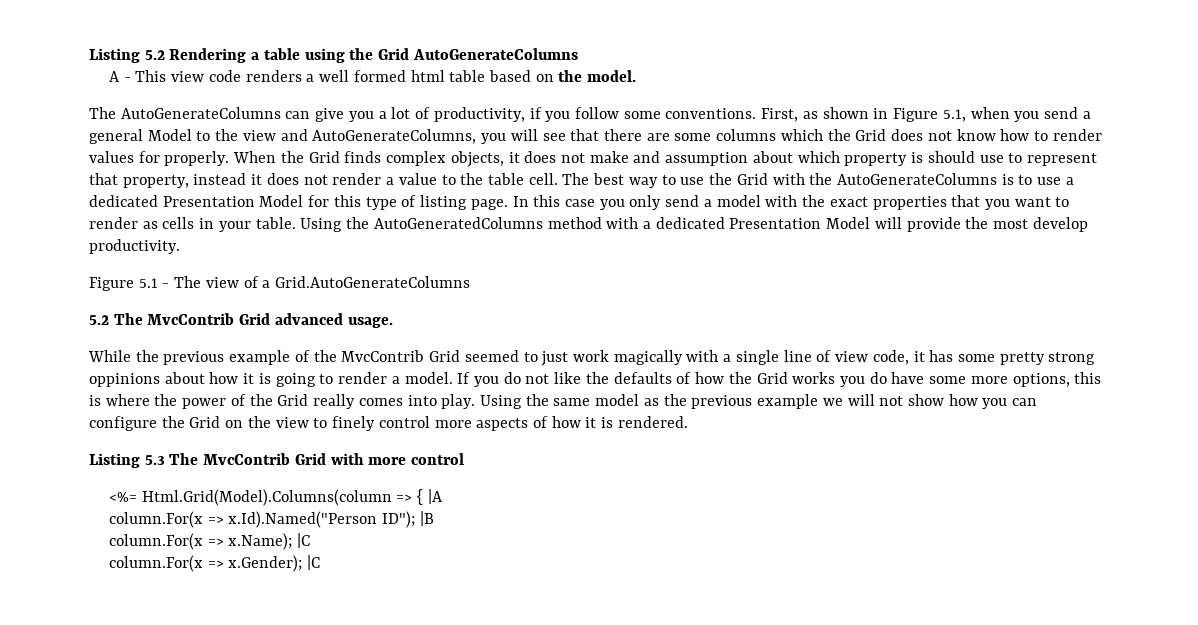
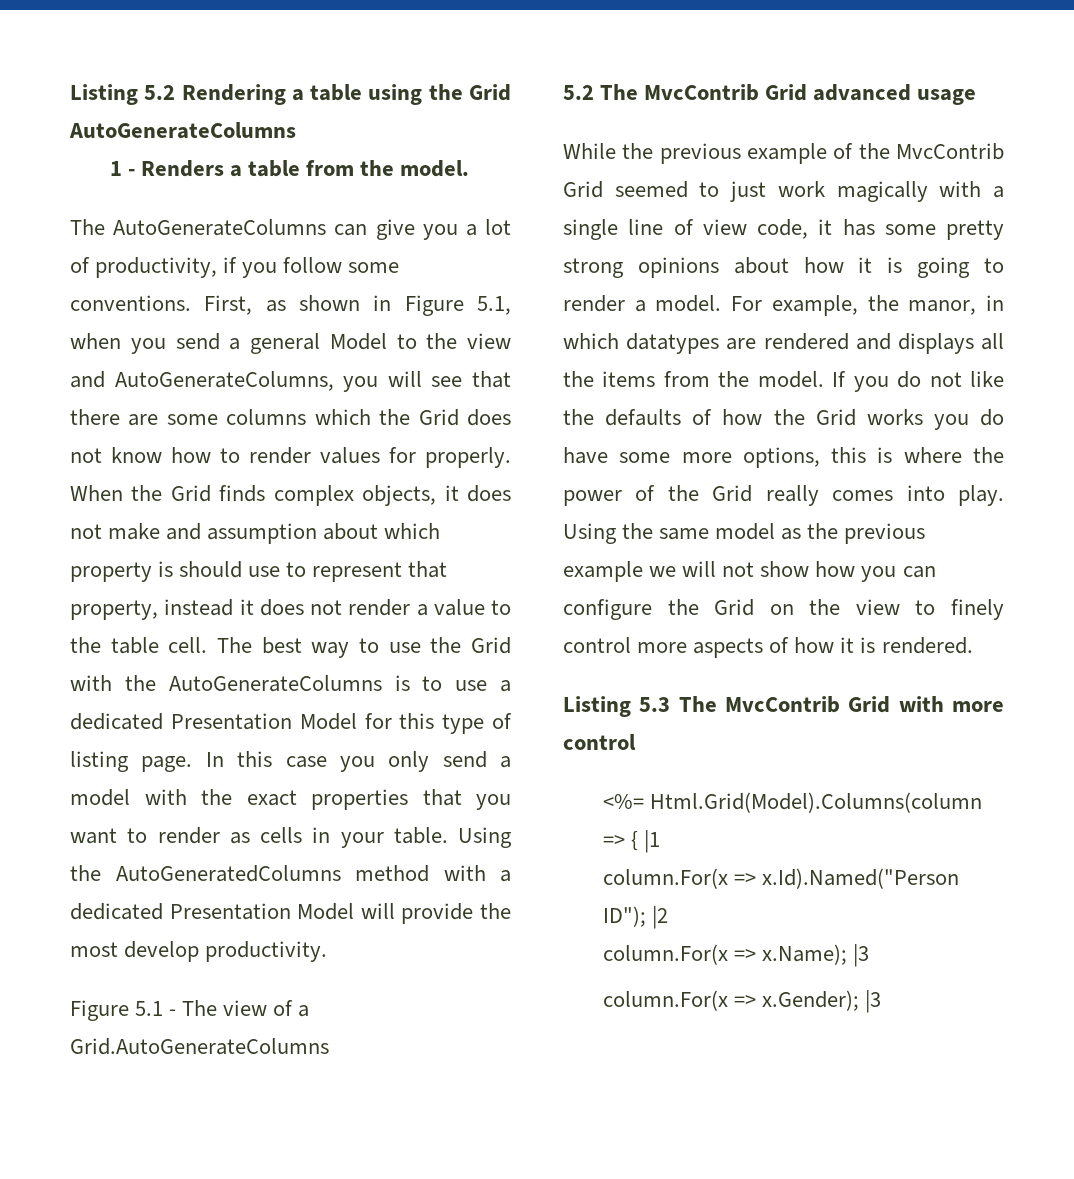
- A - This view code renders a well formed html table based on the model.
+ 1 - Renders a table from the model.
- 5.2 The MvcContrib Grid advanced usage.
+ 5.2 The MvcContrib Grid advanced usage
- While the previous example of the MvcContrib Grid seemed to just work magically with a single line of view code, it has some pretty strong oppinions about how it is going to render a model.
+ While the previous example of the MvcContrib Grid seemed to just work magically with a single line of view code, it has some pretty strong opinions about how it is going to render a model.
+ For example, the manor, in which datatypes are rendered and displays all the items from the model.
- <%= Html.Grid(Model).Columns(column => { |A
+ <%= Html.Grid(Model).Columns(column => { |1
- column.For(x => x.Id).Named("Person ID"); |B
+ column.For(x => x.Id).Named("Person ID"); |2
- column.For(x => x.Name); |C
+ column.For(x => x.Name); |3
- column.For(x => x.Gender); |C
+ column.For(x => x.Gender); |3

